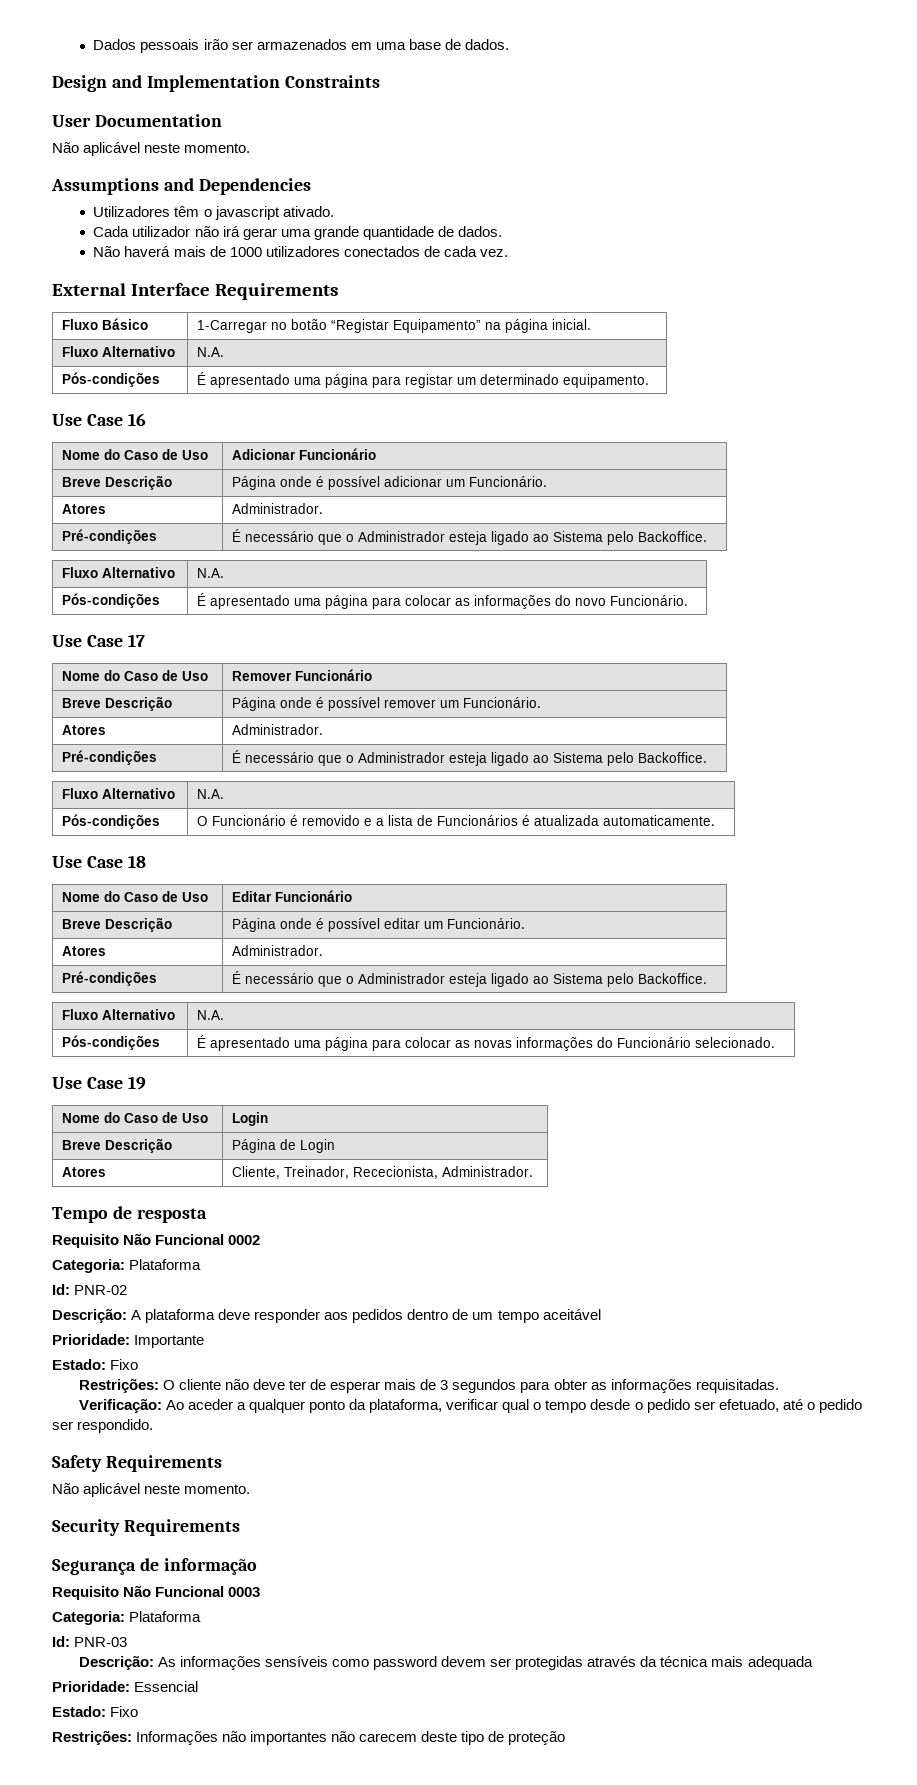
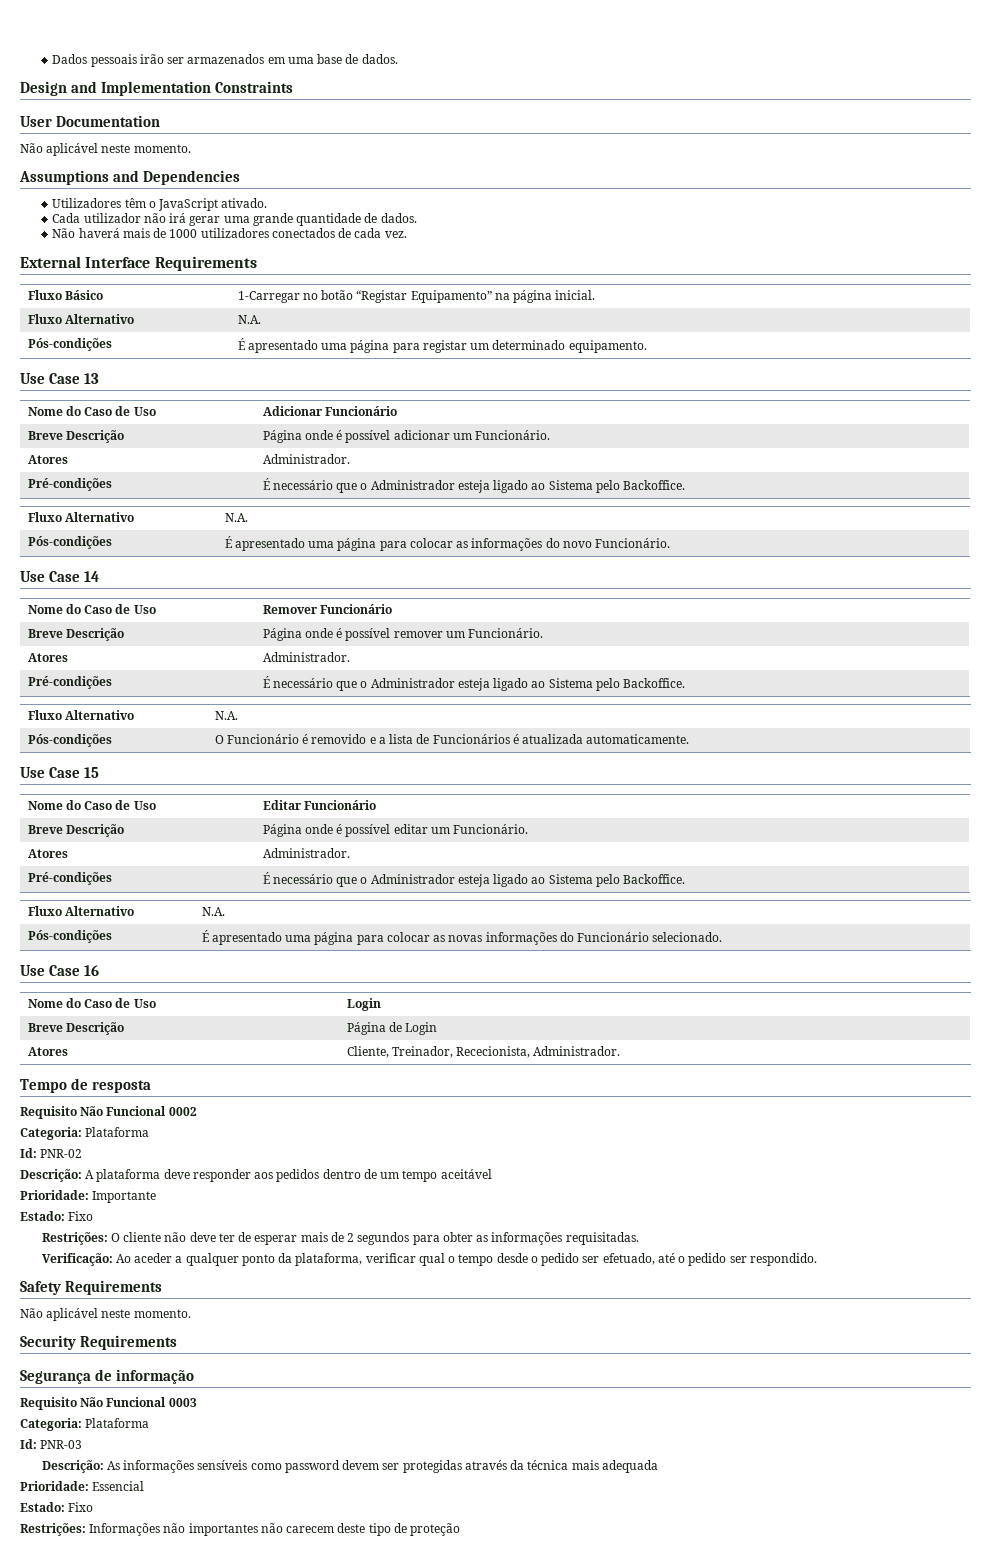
- Utilizadores têm o javascript ativado.
+ Utilizadores têm o JavaScript ativado.
- Use Case 16
+ Use Case 13
- Use Case 17
+ Use Case 14
- Use Case 18
+ Use Case 15
- Use Case 19
+ Use Case 16
- Restrições: O cliente não deve ter de esperar mais de 3 segundos para obter as informações requisitadas.
+ Restrições: O cliente não deve ter de esperar mais de 2 segundos para obter as informações requisitadas.

